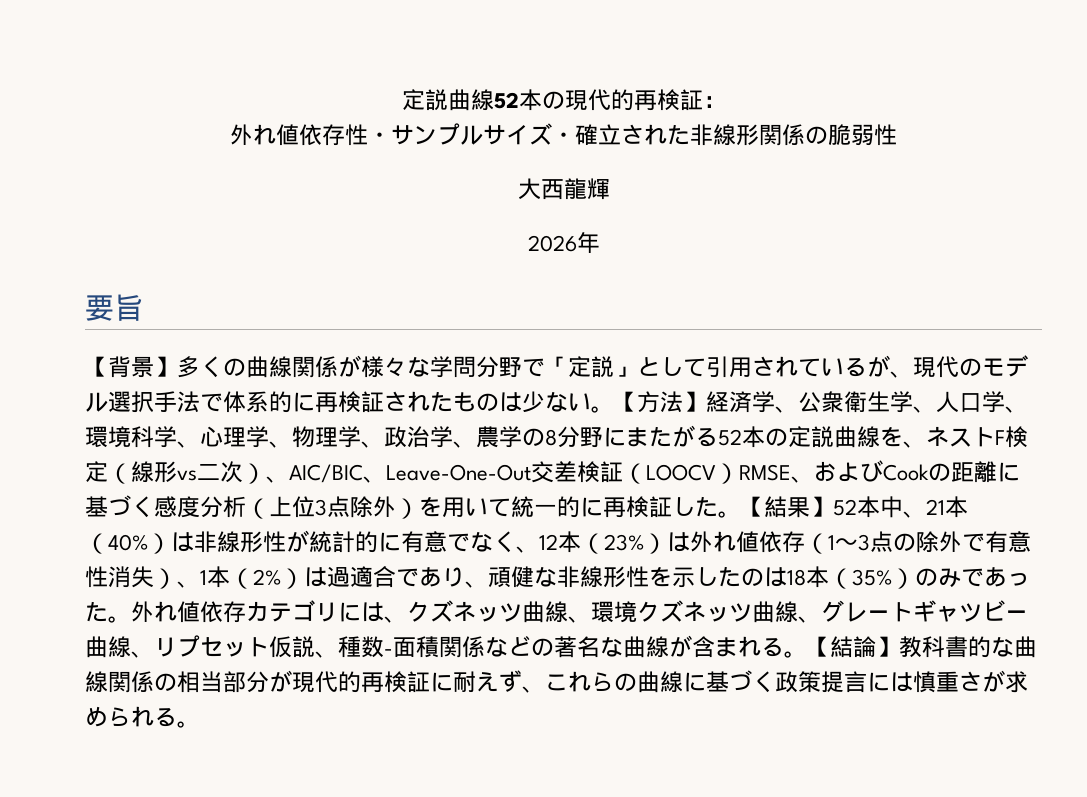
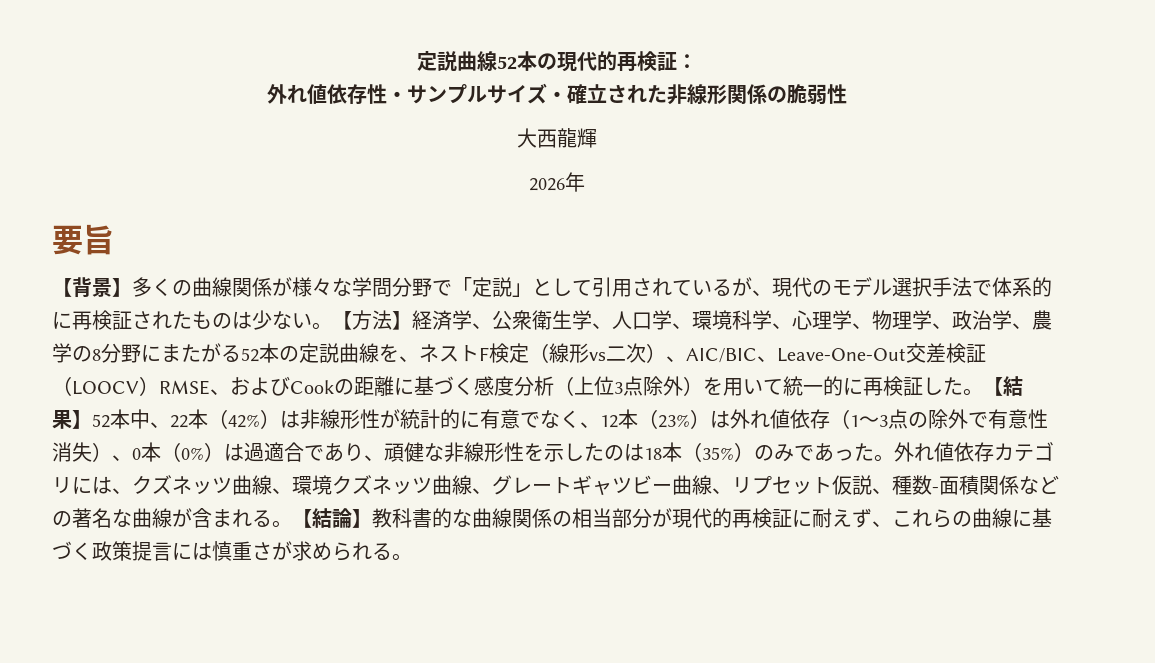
- 【結果】52本中、21本（40%）は非線形性が統計的に有意でなく、12本（23%）は外れ値依存（1〜3点の除外で有意性消失）、1本（2%）は過適合であり、頑健な非線形性を示したのは18本（35%）のみであった。
+ 【結果】52本中、22本（42%）は非線形性が統計的に有意でなく、12本（23%）は外れ値依存（1〜3点の除外で有意性消失）、0本（0%）は過適合であり、頑健な非線形性を示したのは18本（35%）のみであった。

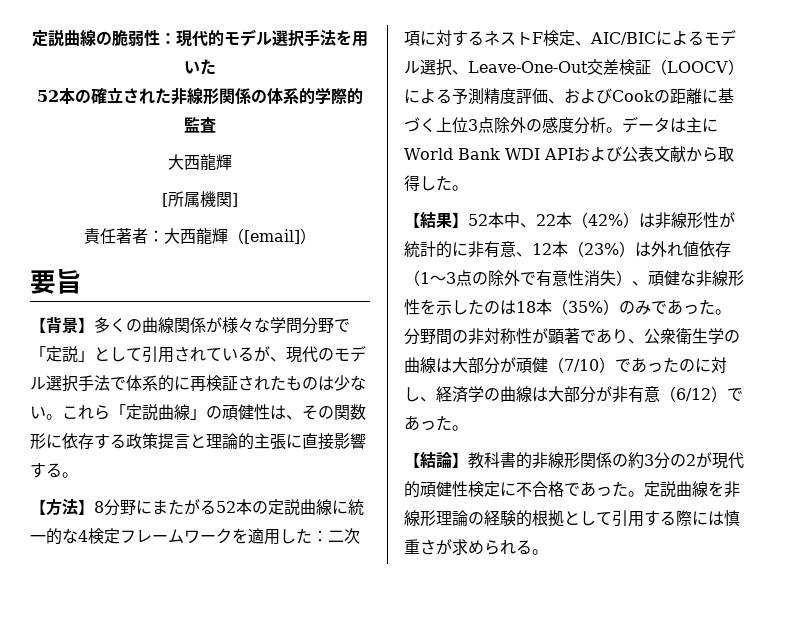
- 定説曲線52本の現代的再検証：
- 外れ値依存性・サンプルサイズ・確立された非線形関係の脆弱性
+ 定説曲線の脆弱性：現代的モデル選択手法を用いた
+ 52本の確立された非線形関係の体系的学際的監査
  大西龍輝
- 2026年
+ [所属機関]
+ 責任著者：大西龍輝（[email]）
- 【方法】経済学、公衆衛生学、人口学、環境科学、心理学、物理学、政治学、農学の8分野にまたがる52本の定説曲線を、ネストF検定（線形vs二次）、AIC/BIC、Leave-One-Out交差検証（LOOCV）RMSE、およびCookの距離に基づく感度分析（上位3点除外）を用いて統一的に再検証した。【結果】52本中、22本（42%）は非線形性が統計的に有意でなく、12本（23%）は外れ値依存（1〜3点の除外で有意性消失）、0本（0%）は過適合であり、頑健な非線形性を示したのは18本（35%）のみであった。
+ これら「定説曲線」の頑健性は、その関数形に依存する政策提言と理論的主張に直接影響する。
+ 【方法】8分野にまたがる52本の定説曲線に統一的な4検定フレームワークを適用した：二次項に対するネストF検定、AIC/BICによるモデル選択、Leave-One-Out交差検証（LOOCV）による予測精度評価、およびCookの距離に基づく上位3点除外の感度分析。データは主にWorld Bank WDI APIおよび公表文献から取得した。
+ 【結果】52本中、22本（42%）は非線形性が統計的に非有意、12本（23%）は外れ値依存（1〜3点の除外で有意性消失）、頑健な非線形性を示したのは18本（35%）のみであった。
- 外れ値依存カテゴリには、クズネッツ曲線、環境クズネッツ曲線、グレートギャツビー曲線、リプセット仮説、種数-面積関係などの著名な曲線が含まれる。【結論】教科書的な曲線関係の相当部分が現代的再検証に耐えず、これらの曲線に基づく政策提言には慎重さが求められる。
+ 分野間の非対称性が顕著であり、公衆衛生学の曲線は大部分が頑健（7/10）であったのに対し、経済学の曲線は大部分が非有意（6/12）であった。
+ 【結論】教科書的非線形関係の約3分の2が現代的頑健性検定に不合格であった。定説曲線を非線形理論の経験的根拠として引用する際には慎重さが求められる。

